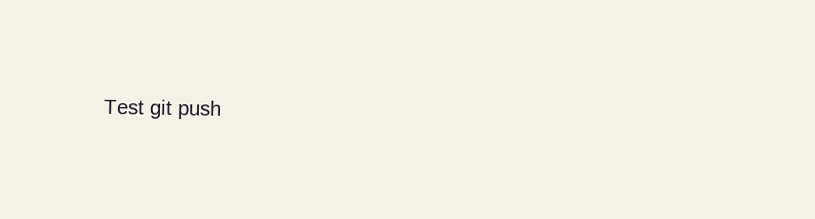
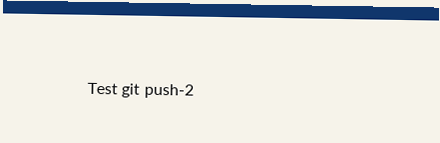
- Test git push
+ Test git push-2

